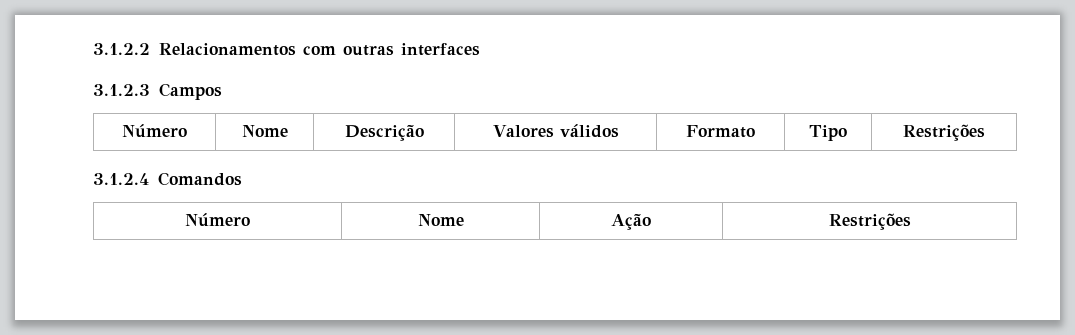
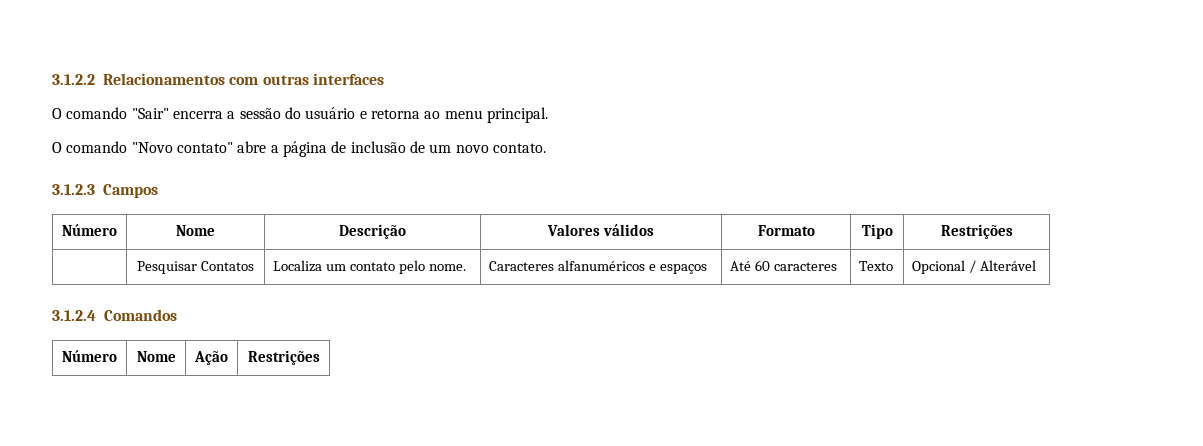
+ O comando "Sair" encerra a sessão do usuário e retorna ao menu principal.
+ O comando "Novo contato" abre a página de inclusão de um novo contato.
+ | Pesquisar Contatos | Localiza um contato pelo nome. | Caracteres alfanuméricos e espaços | Até 60 caracteres | Texto | Opcional / Alterável

